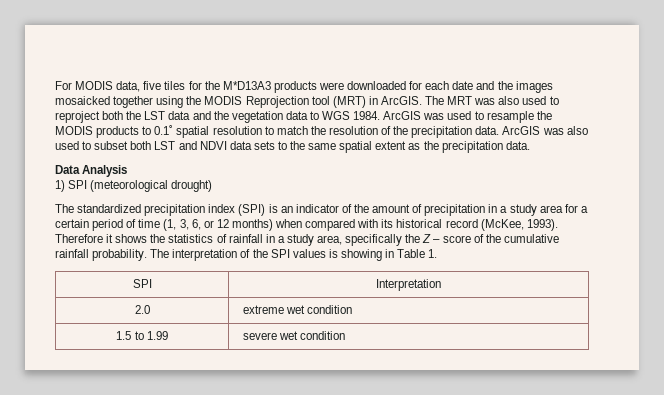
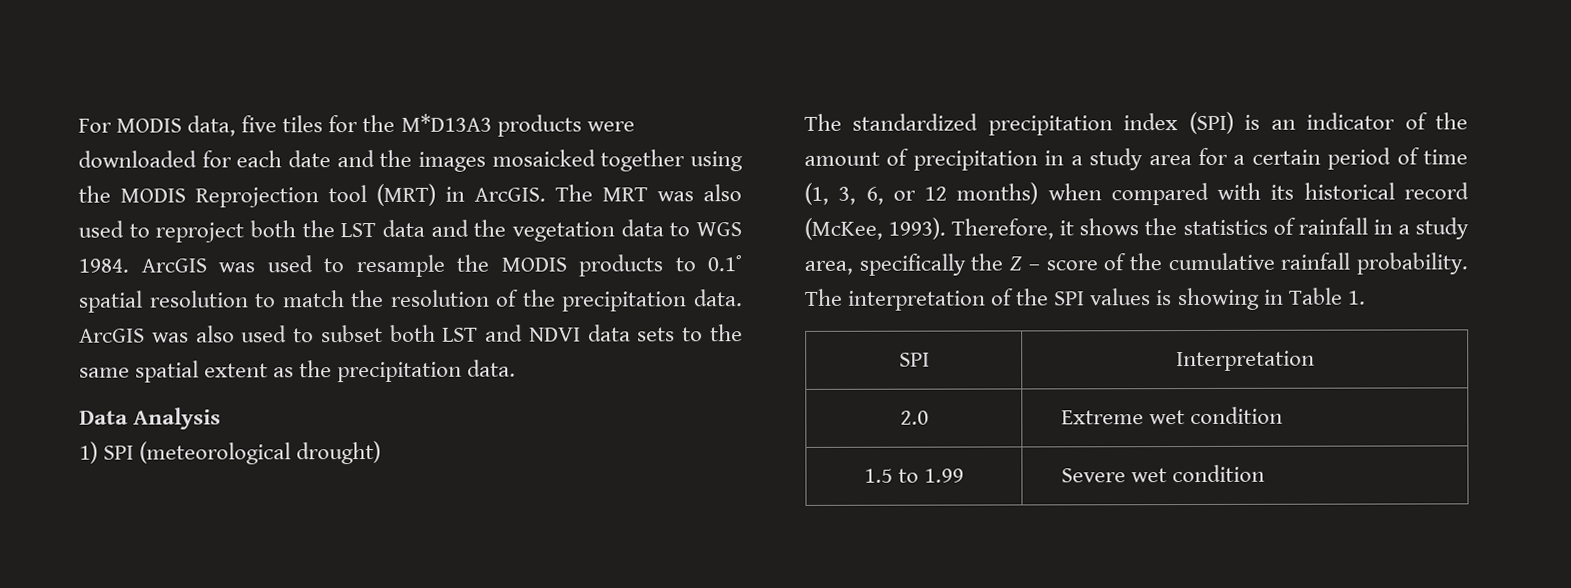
- Therefore it shows the statistics of rainfall in a study area, specifically the Z – score of the cumulative rainfall probability.
+ Therefore, it shows the statistics of rainfall in a study area, specifically the Z – score of the cumulative rainfall probability.
- 2.0 | extreme wet condition
+ 2.0 | Extreme wet condition
- 1.5 to 1.99 | severe wet condition
+ 1.5 to 1.99 | Severe wet condition

